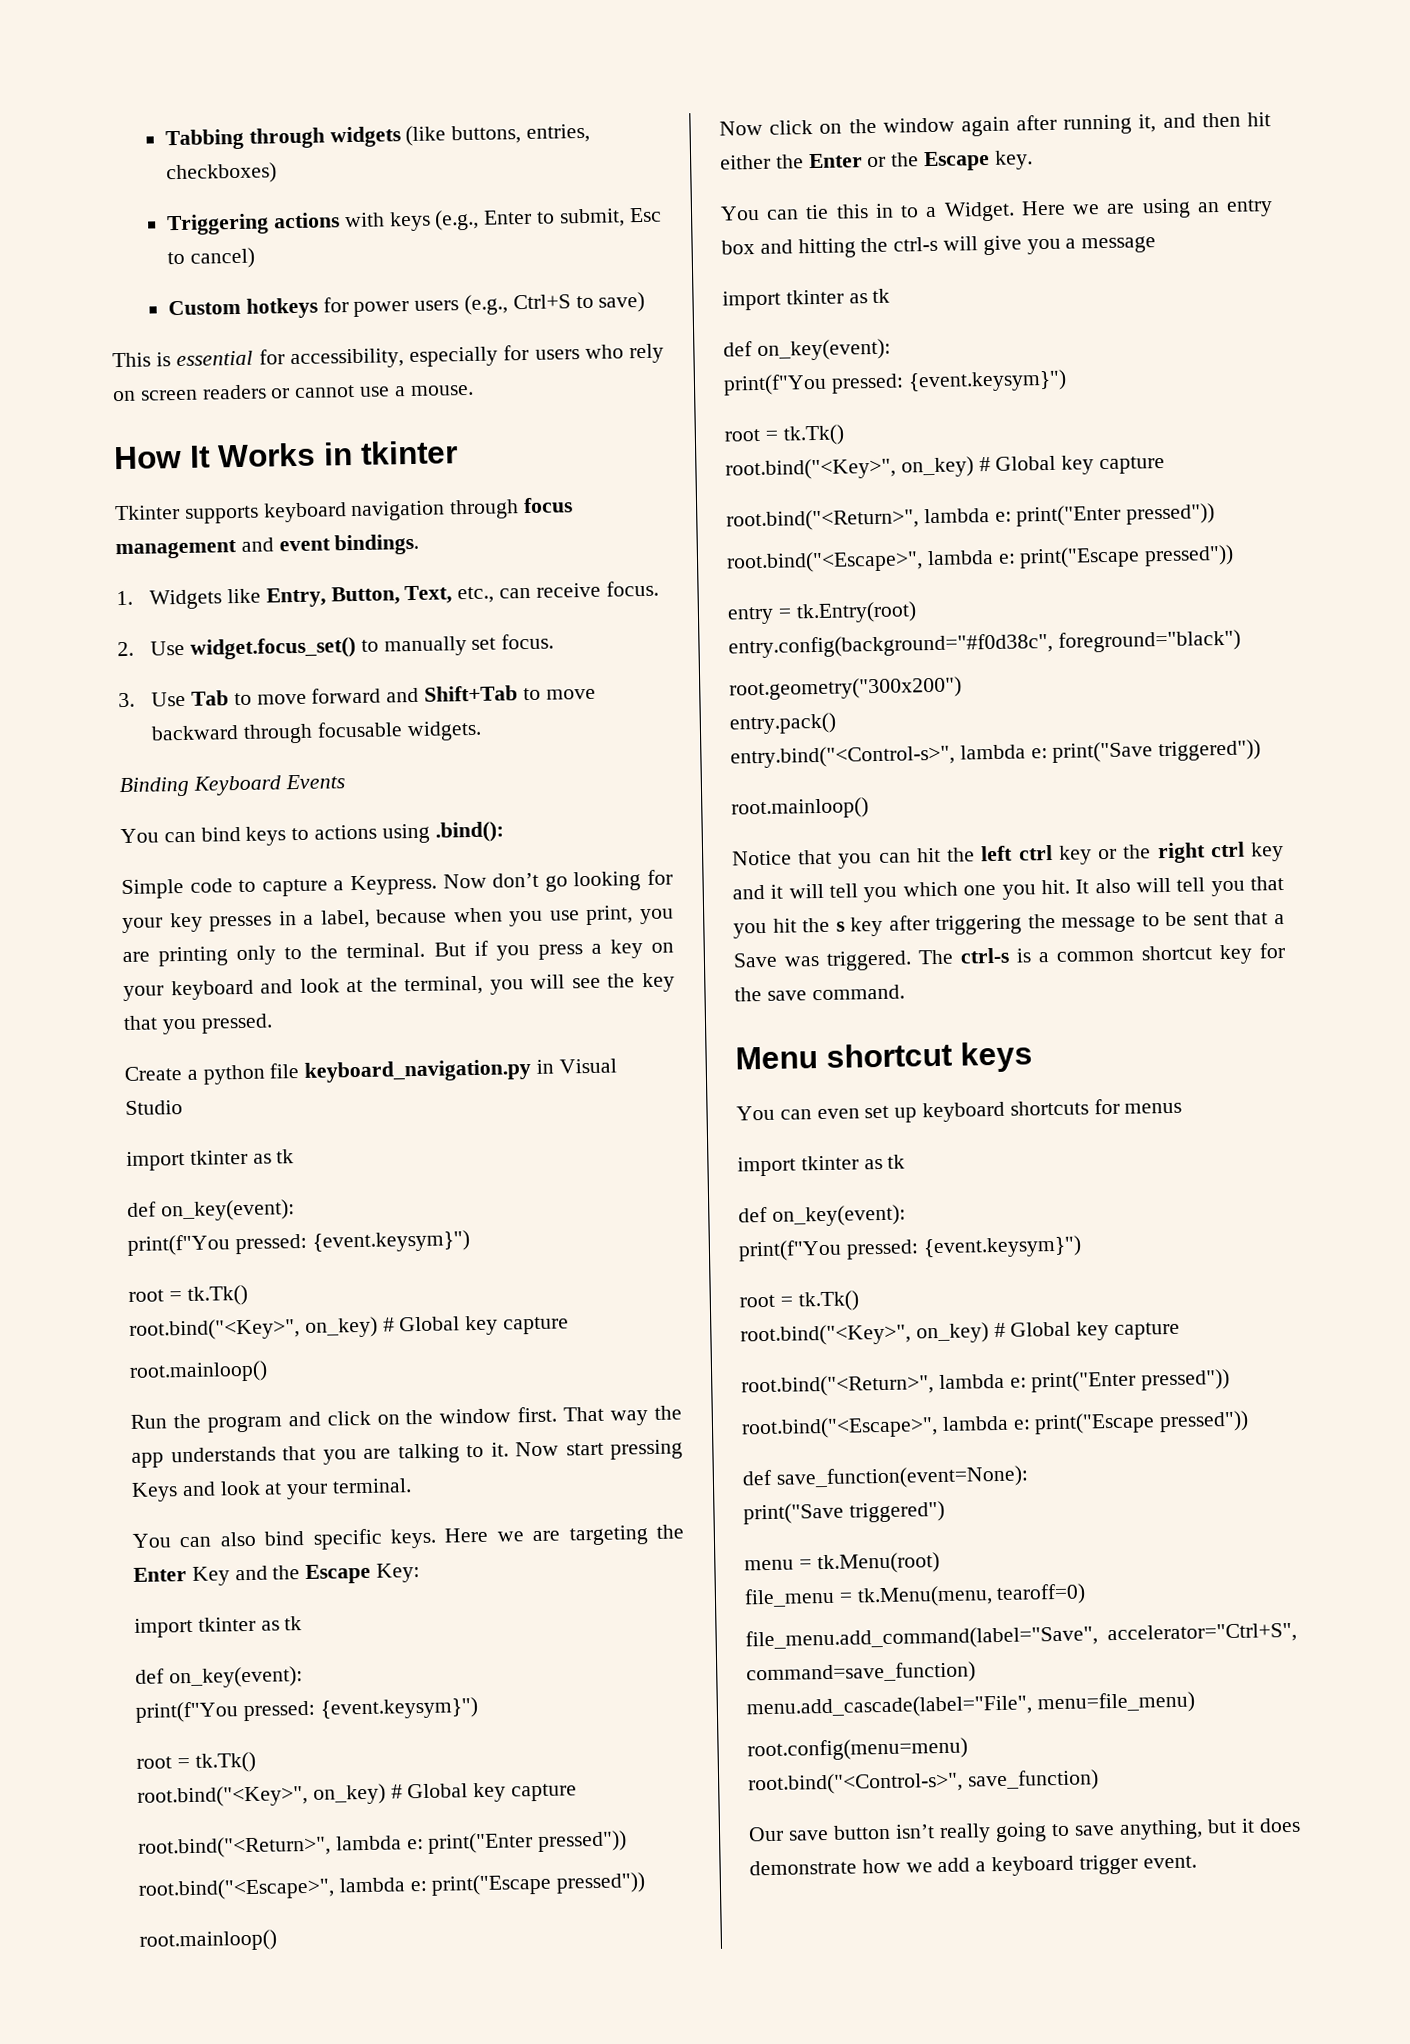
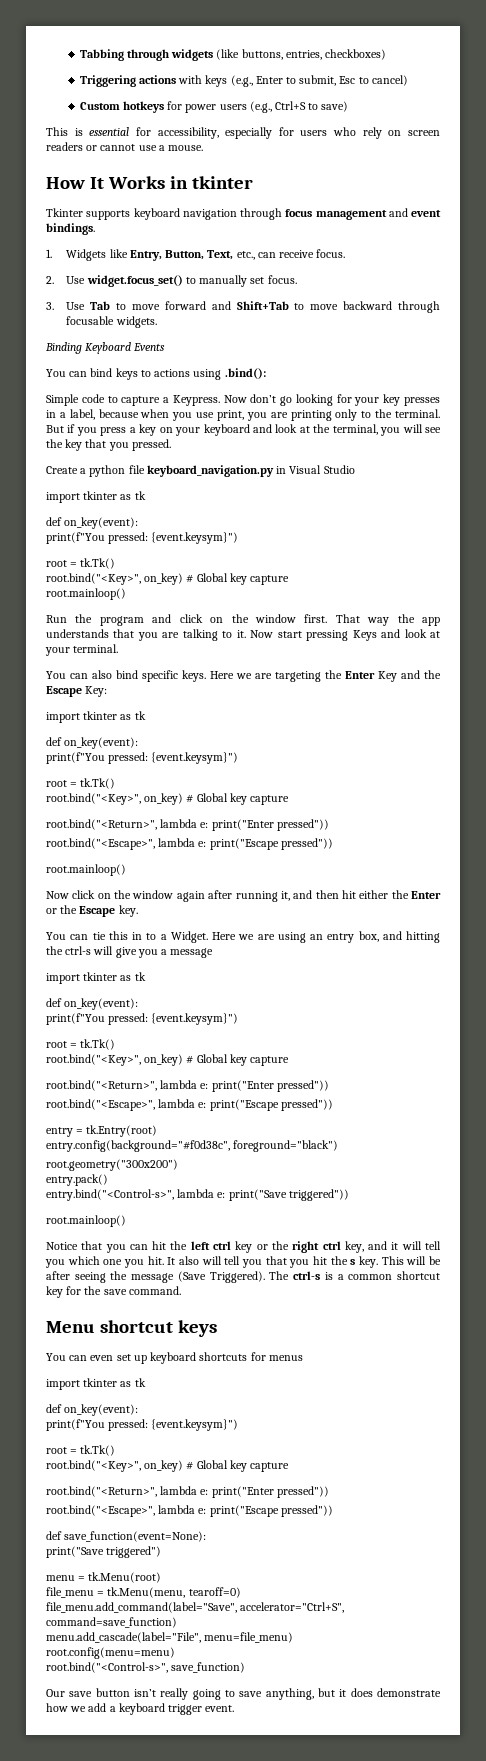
- Here we are using an entry box and hitting the ctrl-s will give you a message
+ Here we are using an entry box, and hitting the ctrl-s will give you a message
- Notice that you can hit the left ctrl key or the right ctrl key and it will tell you which one you hit.
+ Notice that you can hit the left ctrl key or the right ctrl key, and it will tell you which one you hit.
- It also will tell you that you hit the s key after triggering the message to be sent that a Save was triggered.
+ It also will tell you that you hit the s key. This will be after seeing the message (Save Triggered).

